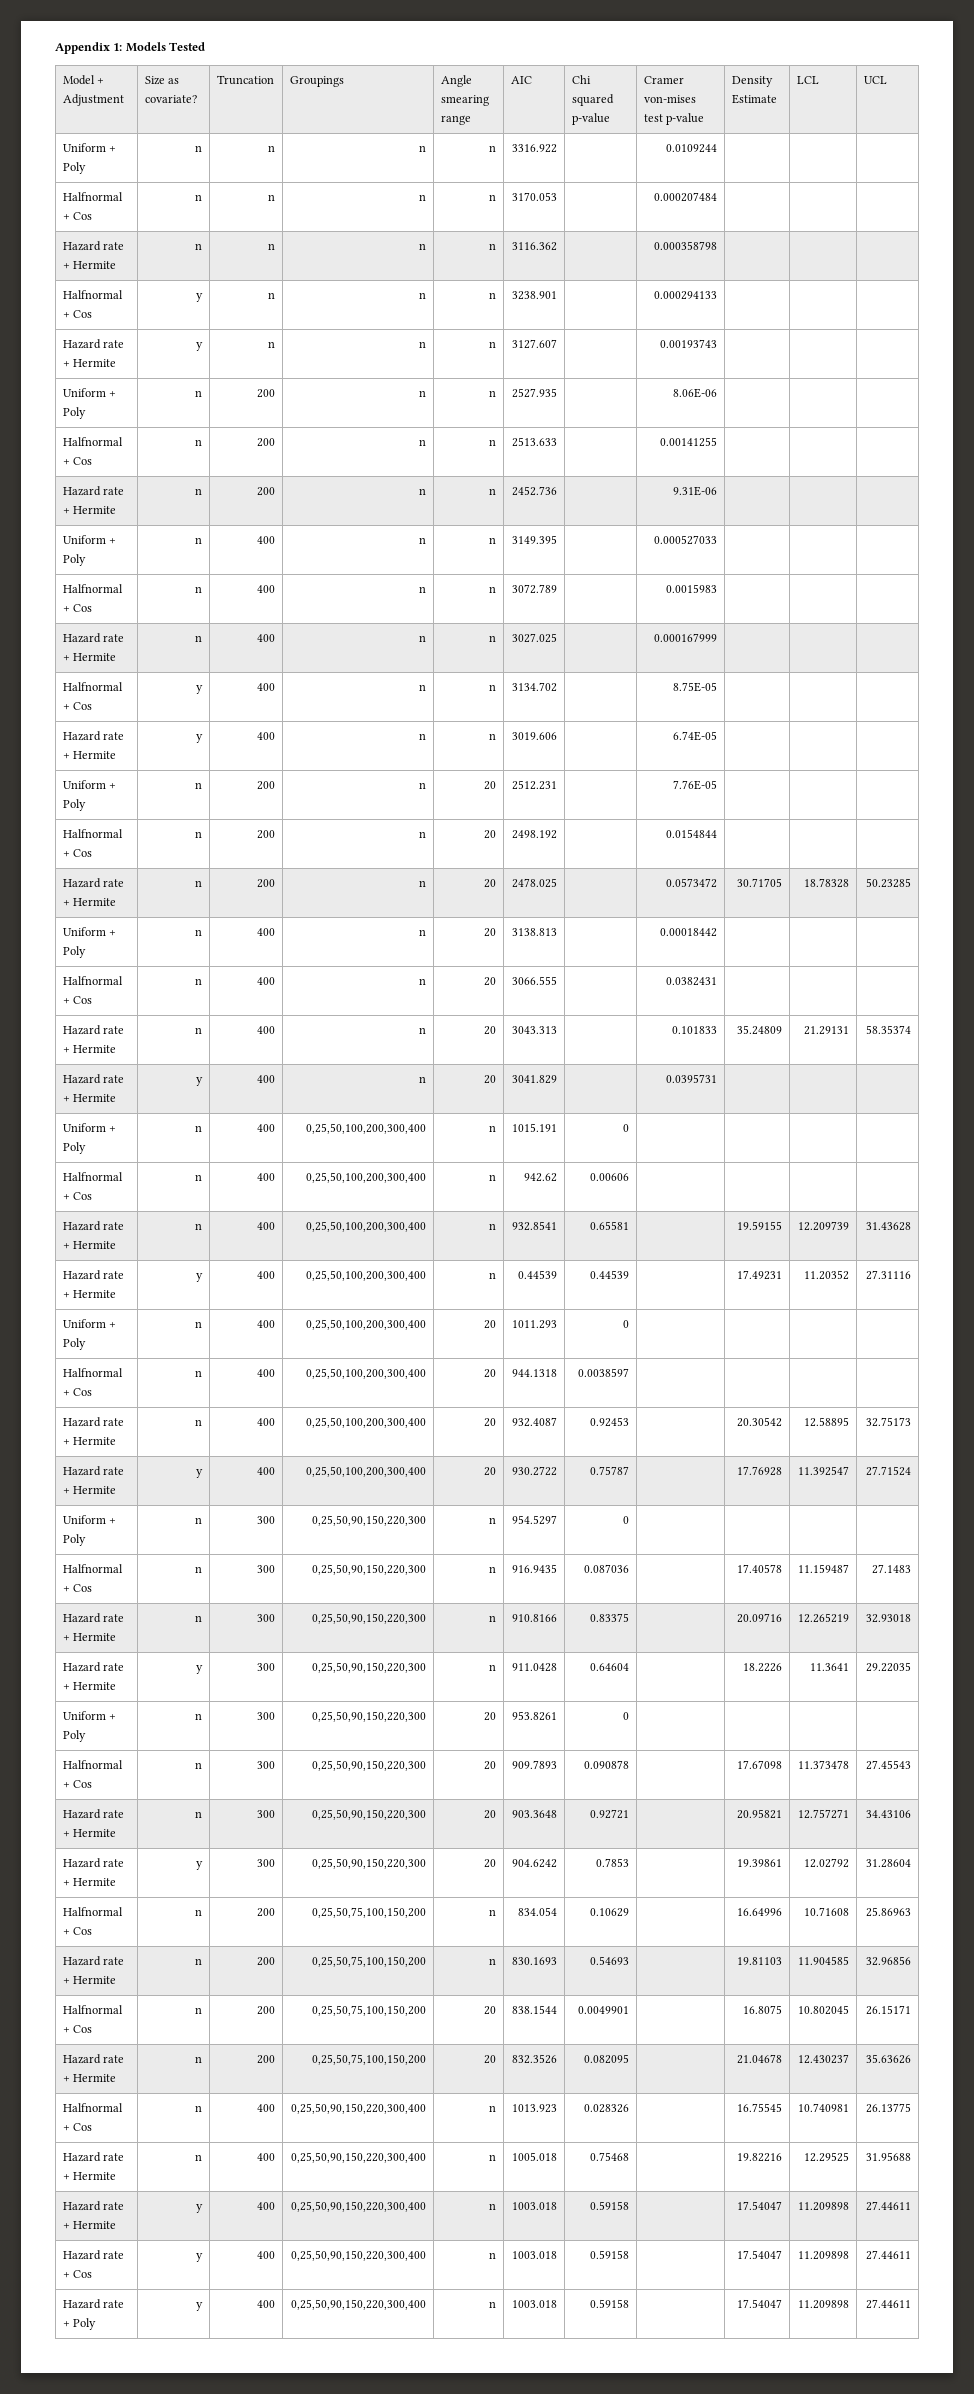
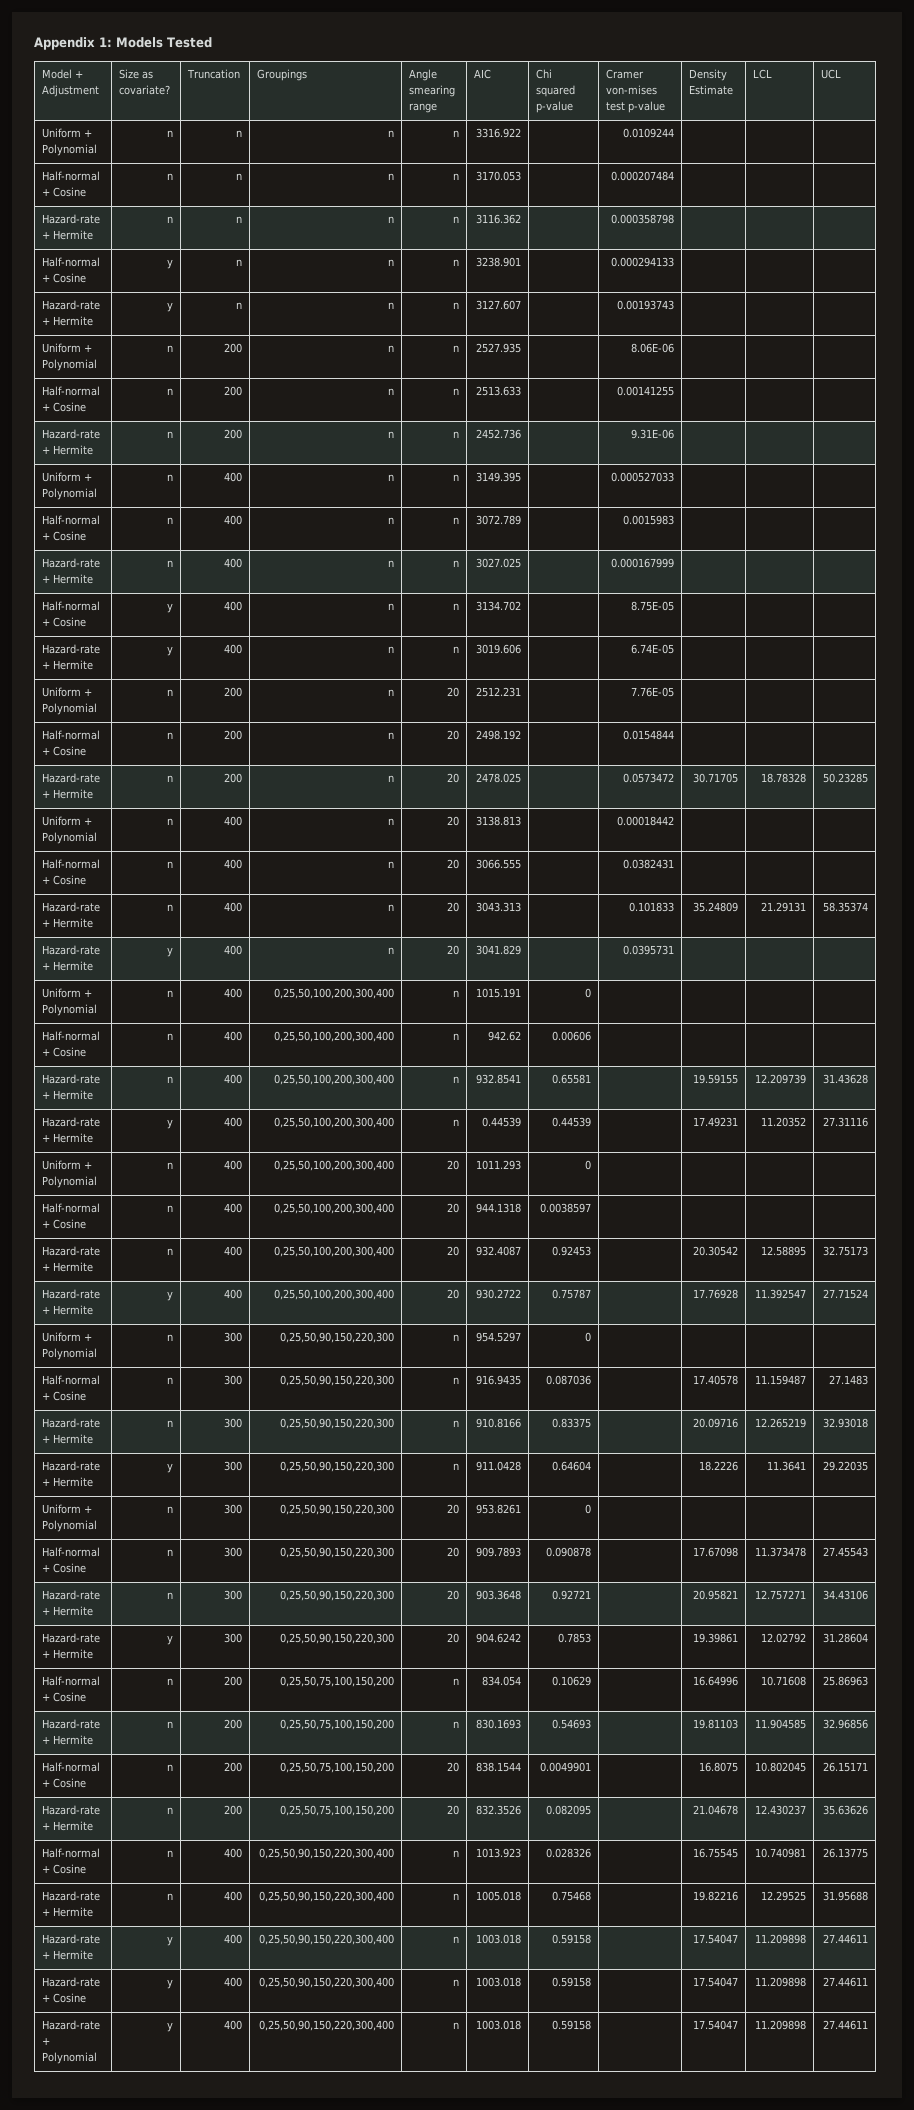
- Uniform + Poly | n | n | n | n | 3316.922 | | 0.0109244 | | |
+ Uniform + Polynomial | n | n | n | n | 3316.922 | | 0.0109244 | | |
- Halfnormal + Cos | n | n | n | n | 3170.053 | | 0.000207484 | | |
+ Half-normal + Cosine | n | n | n | n | 3170.053 | | 0.000207484 | | |
- Hazard rate + Hermite | n | n | n | n | 3116.362 | | 0.000358798 | | |
+ Hazard-rate + Hermite | n | n | n | n | 3116.362 | | 0.000358798 | | |
- Halfnormal + Cos | y | n | n | n | 3238.901 | | 0.000294133 | | |
+ Half-normal + Cosine | y | n | n | n | 3238.901 | | 0.000294133 | | |
- Hazard rate + Hermite | y | n | n | n | 3127.607 | | 0.00193743 | | |
+ Hazard-rate + Hermite | y | n | n | n | 3127.607 | | 0.00193743 | | |
- Uniform + Poly | n | 200 | n | n | 2527.935 | | 8.06E-06 | | |
+ Uniform + Polynomial | n | 200 | n | n | 2527.935 | | 8.06E-06 | | |
- Halfnormal + Cos | n | 200 | n | n | 2513.633 | | 0.00141255 | | |
+ Half-normal + Cosine | n | 200 | n | n | 2513.633 | | 0.00141255 | | |
- Hazard rate + Hermite | n | 200 | n | n | 2452.736 | | 9.31E-06 | | |
+ Hazard-rate + Hermite | n | 200 | n | n | 2452.736 | | 9.31E-06 | | |
- Uniform + Poly | n | 400 | n | n | 3149.395 | | 0.000527033 | | |
+ Uniform + Polynomial | n | 400 | n | n | 3149.395 | | 0.000527033 | | |
- Halfnormal + Cos | n | 400 | n | n | 3072.789 | | 0.0015983 | | |
+ Half-normal + Cosine | n | 400 | n | n | 3072.789 | | 0.0015983 | | |
- Hazard rate + Hermite | n | 400 | n | n | 3027.025 | | 0.000167999 | | |
+ Hazard-rate + Hermite | n | 400 | n | n | 3027.025 | | 0.000167999 | | |
- Halfnormal + Cos | y | 400 | n | n | 3134.702 | | 8.75E-05 | | |
+ Half-normal + Cosine | y | 400 | n | n | 3134.702 | | 8.75E-05 | | |
- Hazard rate + Hermite | y | 400 | n | n | 3019.606 | | 6.74E-05 | | |
+ Hazard-rate + Hermite | y | 400 | n | n | 3019.606 | | 6.74E-05 | | |
- Uniform + Poly | n | 200 | n | 20 | 2512.231 | | 7.76E-05 | | |
+ Uniform + Polynomial | n | 200 | n | 20 | 2512.231 | | 7.76E-05 | | |
- Halfnormal + Cos | n | 200 | n | 20 | 2498.192 | | 0.0154844 | | |
+ Half-normal + Cosine | n | 200 | n | 20 | 2498.192 | | 0.0154844 | | |
- Hazard rate + Hermite | n | 200 | n | 20 | 2478.025 | | 0.0573472 | 30.71705 | 18.78328 | 50.23285
+ Hazard-rate + Hermite | n | 200 | n | 20 | 2478.025 | | 0.0573472 | 30.71705 | 18.78328 | 50.23285
- Uniform + Poly | n | 400 | n | 20 | 3138.813 | | 0.00018442 | | |
+ Uniform + Polynomial | n | 400 | n | 20 | 3138.813 | | 0.00018442 | | |
- Halfnormal + Cos | n | 400 | n | 20 | 3066.555 | | 0.0382431 | | |
+ Half-normal + Cosine | n | 400 | n | 20 | 3066.555 | | 0.0382431 | | |
- Hazard rate + Hermite | n | 400 | n | 20 | 3043.313 | | 0.101833 | 35.24809 | 21.29131 | 58.35374
+ Hazard-rate + Hermite | n | 400 | n | 20 | 3043.313 | | 0.101833 | 35.24809 | 21.29131 | 58.35374
- Hazard rate + Hermite | y | 400 | n | 20 | 3041.829 | | 0.0395731 | | |
+ Hazard-rate + Hermite | y | 400 | n | 20 | 3041.829 | | 0.0395731 | | |
- Uniform + Poly | n | 400 | 0,25,50,100,200,300,400 | n | 1015.191 | 0 | | | |
+ Uniform + Polynomial | n | 400 | 0,25,50,100,200,300,400 | n | 1015.191 | 0 | | | |
- Halfnormal + Cos | n | 400 | 0,25,50,100,200,300,400 | n | 942.62 | 0.00606 | | | |
+ Half-normal + Cosine | n | 400 | 0,25,50,100,200,300,400 | n | 942.62 | 0.00606 | | | |
- Hazard rate + Hermite | n | 400 | 0,25,50,100,200,300,400 | n | 932.8541 | 0.65581 | | 19.59155 | 12.209739 | 31.43628
+ Hazard-rate + Hermite | n | 400 | 0,25,50,100,200,300,400 | n | 932.8541 | 0.65581 | | 19.59155 | 12.209739 | 31.43628
- Hazard rate + Hermite | y | 400 | 0,25,50,100,200,300,400 | n | 0.44539 | 0.44539 | | 17.49231 | 11.20352 | 27.31116
+ Hazard-rate + Hermite | y | 400 | 0,25,50,100,200,300,400 | n | 0.44539 | 0.44539 | | 17.49231 | 11.20352 | 27.31116
- Uniform + Poly | n | 400 | 0,25,50,100,200,300,400 | 20 | 1011.293 | 0 | | | |
+ Uniform + Polynomial | n | 400 | 0,25,50,100,200,300,400 | 20 | 1011.293 | 0 | | | |
- Halfnormal + Cos | n | 400 | 0,25,50,100,200,300,400 | 20 | 944.1318 | 0.0038597 | | | |
+ Half-normal + Cosine | n | 400 | 0,25,50,100,200,300,400 | 20 | 944.1318 | 0.0038597 | | | |
- Hazard rate + Hermite | n | 400 | 0,25,50,100,200,300,400 | 20 | 932.4087 | 0.92453 | | 20.30542 | 12.58895 | 32.75173
+ Hazard-rate + Hermite | n | 400 | 0,25,50,100,200,300,400 | 20 | 932.4087 | 0.92453 | | 20.30542 | 12.58895 | 32.75173
- Hazard rate + Hermite | y | 400 | 0,25,50,100,200,300,400 | 20 | 930.2722 | 0.75787 | | 17.76928 | 11.392547 | 27.71524
+ Hazard-rate + Hermite | y | 400 | 0,25,50,100,200,300,400 | 20 | 930.2722 | 0.75787 | | 17.76928 | 11.392547 | 27.71524
- Uniform + Poly | n | 300 | 0,25,50,90,150,220,300 | n | 954.5297 | 0 | | | |
+ Uniform + Polynomial | n | 300 | 0,25,50,90,150,220,300 | n | 954.5297 | 0 | | | |
- Halfnormal + Cos | n | 300 | 0,25,50,90,150,220,300 | n | 916.9435 | 0.087036 | | 17.40578 | 11.159487 | 27.1483
+ Half-normal + Cosine | n | 300 | 0,25,50,90,150,220,300 | n | 916.9435 | 0.087036 | | 17.40578 | 11.159487 | 27.1483
- Hazard rate + Hermite | n | 300 | 0,25,50,90,150,220,300 | n | 910.8166 | 0.83375 | | 20.09716 | 12.265219 | 32.93018
+ Hazard-rate + Hermite | n | 300 | 0,25,50,90,150,220,300 | n | 910.8166 | 0.83375 | | 20.09716 | 12.265219 | 32.93018
- Hazard rate + Hermite | y | 300 | 0,25,50,90,150,220,300 | n | 911.0428 | 0.64604 | | 18.2226 | 11.3641 | 29.22035
+ Hazard-rate + Hermite | y | 300 | 0,25,50,90,150,220,300 | n | 911.0428 | 0.64604 | | 18.2226 | 11.3641 | 29.22035
- Uniform + Poly | n | 300 | 0,25,50,90,150,220,300 | 20 | 953.8261 | 0 | | | |
+ Uniform + Polynomial | n | 300 | 0,25,50,90,150,220,300 | 20 | 953.8261 | 0 | | | |
- Halfnormal + Cos | n | 300 | 0,25,50,90,150,220,300 | 20 | 909.7893 | 0.090878 | | 17.67098 | 11.373478 | 27.45543
+ Half-normal + Cosine | n | 300 | 0,25,50,90,150,220,300 | 20 | 909.7893 | 0.090878 | | 17.67098 | 11.373478 | 27.45543
- Hazard rate + Hermite | n | 300 | 0,25,50,90,150,220,300 | 20 | 903.3648 | 0.92721 | | 20.95821 | 12.757271 | 34.43106
+ Hazard-rate + Hermite | n | 300 | 0,25,50,90,150,220,300 | 20 | 903.3648 | 0.92721 | | 20.95821 | 12.757271 | 34.43106
- Hazard rate + Hermite | y | 300 | 0,25,50,90,150,220,300 | 20 | 904.6242 | 0.7853 | | 19.39861 | 12.02792 | 31.28604
+ Hazard-rate + Hermite | y | 300 | 0,25,50,90,150,220,300 | 20 | 904.6242 | 0.7853 | | 19.39861 | 12.02792 | 31.28604
- Halfnormal + Cos | n | 200 | 0,25,50,75,100,150,200 | n | 834.054 | 0.10629 | | 16.64996 | 10.71608 | 25.86963
+ Half-normal + Cosine | n | 200 | 0,25,50,75,100,150,200 | n | 834.054 | 0.10629 | | 16.64996 | 10.71608 | 25.86963
- Hazard rate + Hermite | n | 200 | 0,25,50,75,100,150,200 | n | 830.1693 | 0.54693 | | 19.81103 | 11.904585 | 32.96856
+ Hazard-rate + Hermite | n | 200 | 0,25,50,75,100,150,200 | n | 830.1693 | 0.54693 | | 19.81103 | 11.904585 | 32.96856
- Halfnormal + Cos | n | 200 | 0,25,50,75,100,150,200 | 20 | 838.1544 | 0.0049901 | | 16.8075 | 10.802045 | 26.15171
+ Half-normal + Cosine | n | 200 | 0,25,50,75,100,150,200 | 20 | 838.1544 | 0.0049901 | | 16.8075 | 10.802045 | 26.15171
- Hazard rate + Hermite | n | 200 | 0,25,50,75,100,150,200 | 20 | 832.3526 | 0.082095 | | 21.04678 | 12.430237 | 35.63626
+ Hazard-rate + Hermite | n | 200 | 0,25,50,75,100,150,200 | 20 | 832.3526 | 0.082095 | | 21.04678 | 12.430237 | 35.63626
- Halfnormal + Cos | n | 400 | 0,25,50,90,150,220,300,400 | n | 1013.923 | 0.028326 | | 16.75545 | 10.740981 | 26.13775
+ Half-normal + Cosine | n | 400 | 0,25,50,90,150,220,300,400 | n | 1013.923 | 0.028326 | | 16.75545 | 10.740981 | 26.13775
- Hazard rate + Hermite | n | 400 | 0,25,50,90,150,220,300,400 | n | 1005.018 | 0.75468 | | 19.82216 | 12.29525 | 31.95688
+ Hazard-rate + Hermite | n | 400 | 0,25,50,90,150,220,300,400 | n | 1005.018 | 0.75468 | | 19.82216 | 12.29525 | 31.95688
- Hazard rate + Hermite | y | 400 | 0,25,50,90,150,220,300,400 | n | 1003.018 | 0.59158 | | 17.54047 | 11.209898 | 27.44611
+ Hazard-rate + Hermite | y | 400 | 0,25,50,90,150,220,300,400 | n | 1003.018 | 0.59158 | | 17.54047 | 11.209898 | 27.44611
- Hazard rate + Cos | y | 400 | 0,25,50,90,150,220,300,400 | n | 1003.018 | 0.59158 | | 17.54047 | 11.209898 | 27.44611
- Hazard rate + Poly | y | 400 | 0,25,50,90,150,220,300,400 | n | 1003.018 | 0.59158 | | 17.54047 | 11.209898 | 27.44611
+ Hazard-rate + Cosine | y | 400 | 0,25,50,90,150,220,300,400 | n | 1003.018 | 0.59158 | | 17.54047 | 11.209898 | 27.44611
+ Hazard-rate + Polynomial | y | 400 | 0,25,50,90,150,220,300,400 | n | 1003.018 | 0.59158 | | 17.54047 | 11.209898 | 27.44611

